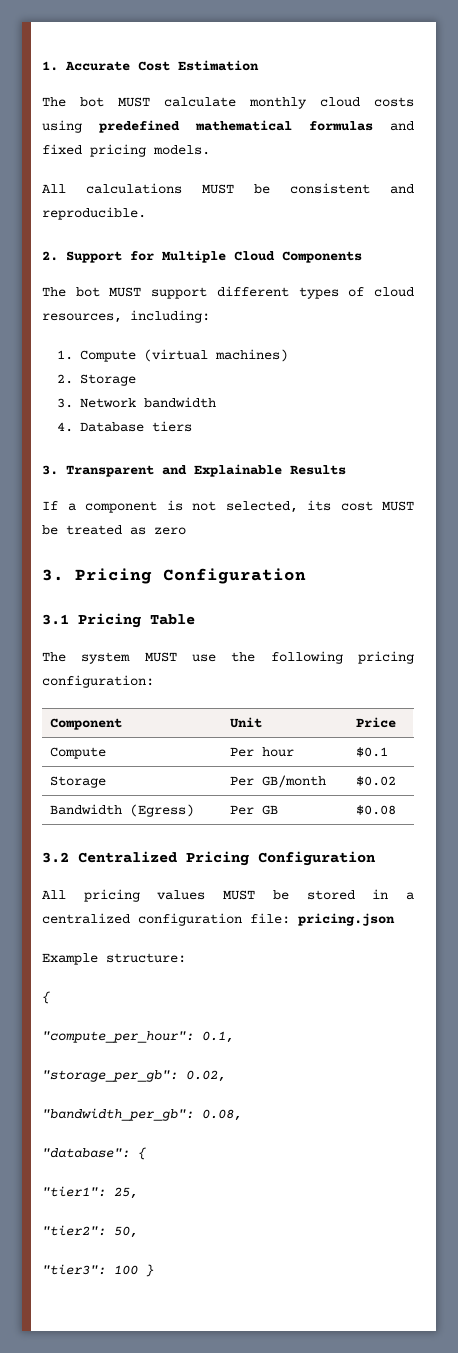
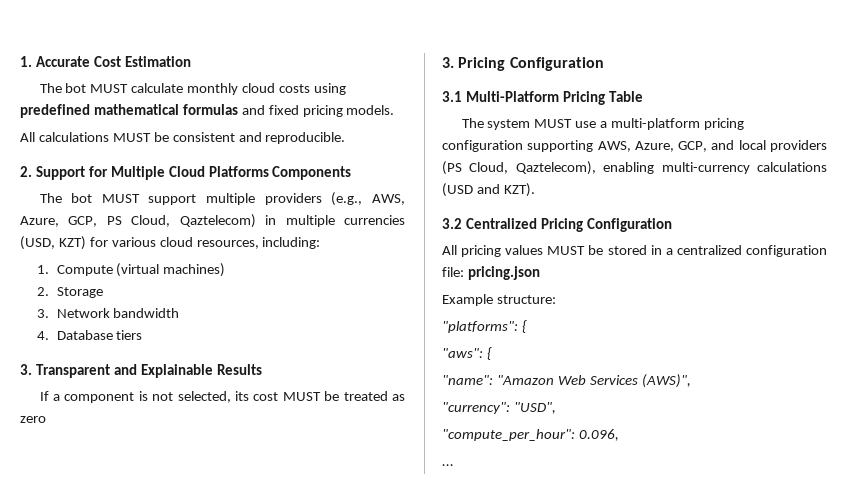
- 2. Support for Multiple Cloud Components
+ 2. Support for Multiple Cloud Platforms Components
- The bot MUST support different types of cloud resources, including:
+ The bot MUST support multiple providers (e.g., AWS, Azure, GCP, PS Cloud, Qaztelecom) in multiple currencies (USD, KZT) for various cloud resources, including:
- 3.1 Pricing Table
+ 3.1 Multi-Platform Pricing Table
- The system MUST use the following pricing configuration:
- Component | Unit | Price
- Compute | Per hour | $0.1
- Storage | Per GB/month | $0.02
- Bandwidth (Egress) | Per GB | $0.08
+ The system MUST use a multi-platform pricing configuration supporting AWS, Azure, GCP, and local providers (PS Cloud, Qaztelecom), enabling multi-currency calculations (USD and KZT).
  Example structure:
- {
- "compute_per_hour": 0.1,
- "storage_per_gb": 0.02,
- "bandwidth_per_gb": 0.08,
- "database": {
- "tier1": 25,
- "tier2": 50,
- "tier3": 100 }
+ "platforms": {
+ "aws": {
+ "name": "Amazon Web Services (AWS)",
+ "currency": "USD",
+ "compute_per_hour": 0.096,
+ ...

